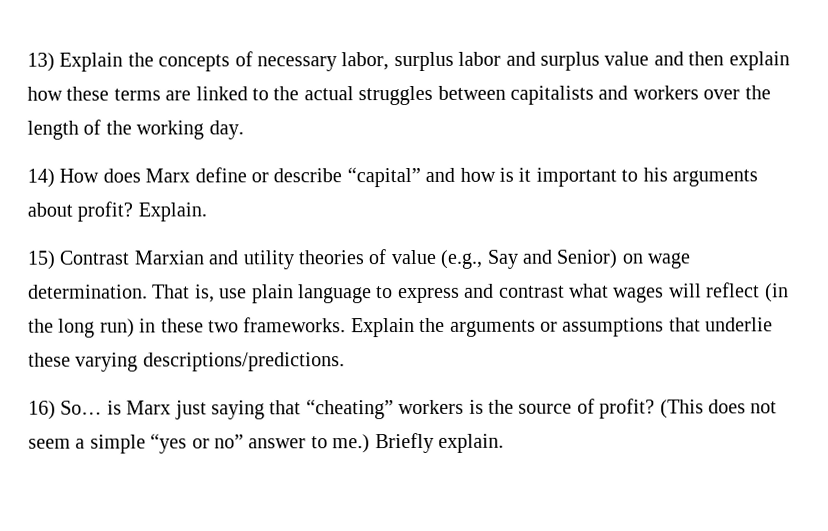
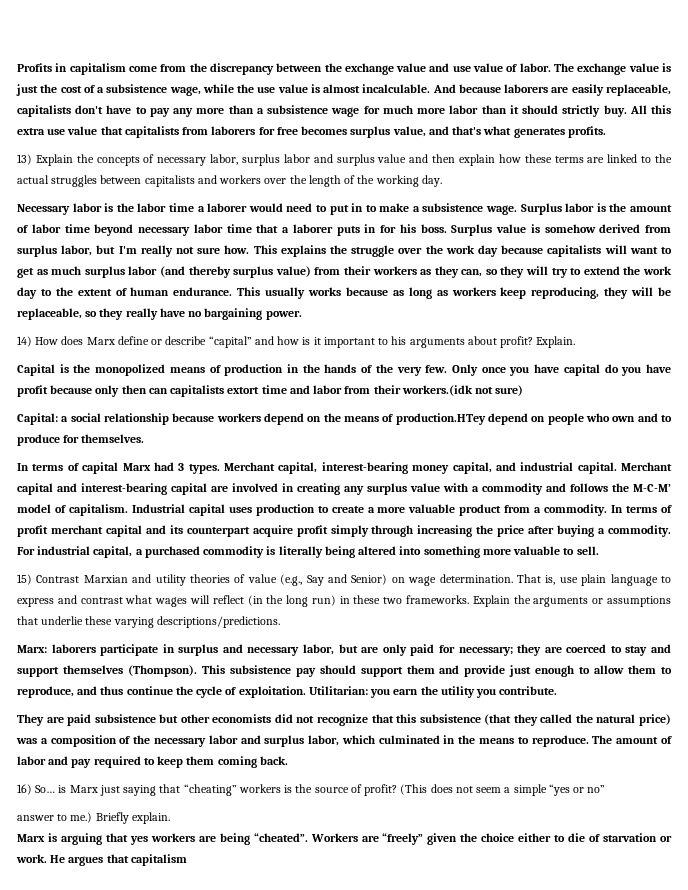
+ Profits in capitalism come from the discrepancy between the exchange value and use value of labor. The exchange value is just the cost of a subsistence wage, while the use value is almost incalculable. And because laborers are easily replaceable, capitalists don't have to pay any more than a subsistence wage for much more labor than it should strictly buy. All this extra use value that capitalists from laborers for free becomes surplus value, and that's what generates profits.
+ Necessary labor is the labor time a laborer would need to put in to make a subsistence wage. Surplus labor is the amount of labor time beyond necessary labor time that a laborer puts in for his boss. Surplus value is somehow derived from surplus labor, but I'm really not sure how. This explains the struggle over the work day because capitalists will want to get as much surplus labor (and thereby surplus value) from their workers as they can, so they will try to extend the work day to the extent of human endurance. This usually works because as long as workers keep reproducing, they will be replaceable, so they really have no bargaining power.
+ Capital is the monopolized means of production in the hands of the very few. Only once you have capital do you have profit because only then can capitalists extort time and labor from their workers.(idk not sure)
+ Capital: a social relationship because workers depend on the means of production.HTey depend on people who own and to produce for themselves.
+ In terms of capital Marx had 3 types. Merchant capital, interest-bearing money capital, and industrial capital. Merchant capital and interest-bearing capital are involved in creating any surplus value with a commodity and follows the M-C-M’ model of capitalism. Industrial capital uses production to create a more valuable product from a commodity. In terms of profit merchant capital and its counterpart acquire profit simply through increasing the price after buying a commodity. For industrial capital, a purchased commodity is literally being altered into something more valuable to sell.
+ Marx: laborers participate in surplus and necessary labor, but are only paid for necessary; they are coerced to stay and support themselves (Thompson). This subsistence pay should support them and provide just enough to allow them to reproduce, and thus continue the cycle of exploitation. Utilitarian: you earn the utility you contribute.
+ They are paid subsistence but other economists did not recognize that this subsistence (that they called the natural price) was a composition of the necessary labor and surplus labor, which culminated in the means to reproduce. The amount of labor and pay required to keep them coming back.
- (This does not seem a simple “yes or no” answer to me.)
+ (This does not seem a simple “yes or no”
+ answer to me.)
+ Marx is arguing that yes workers are being “cheated”. Workers are “freely” given the choice either to die of starvation or work. He argues that capitalism

